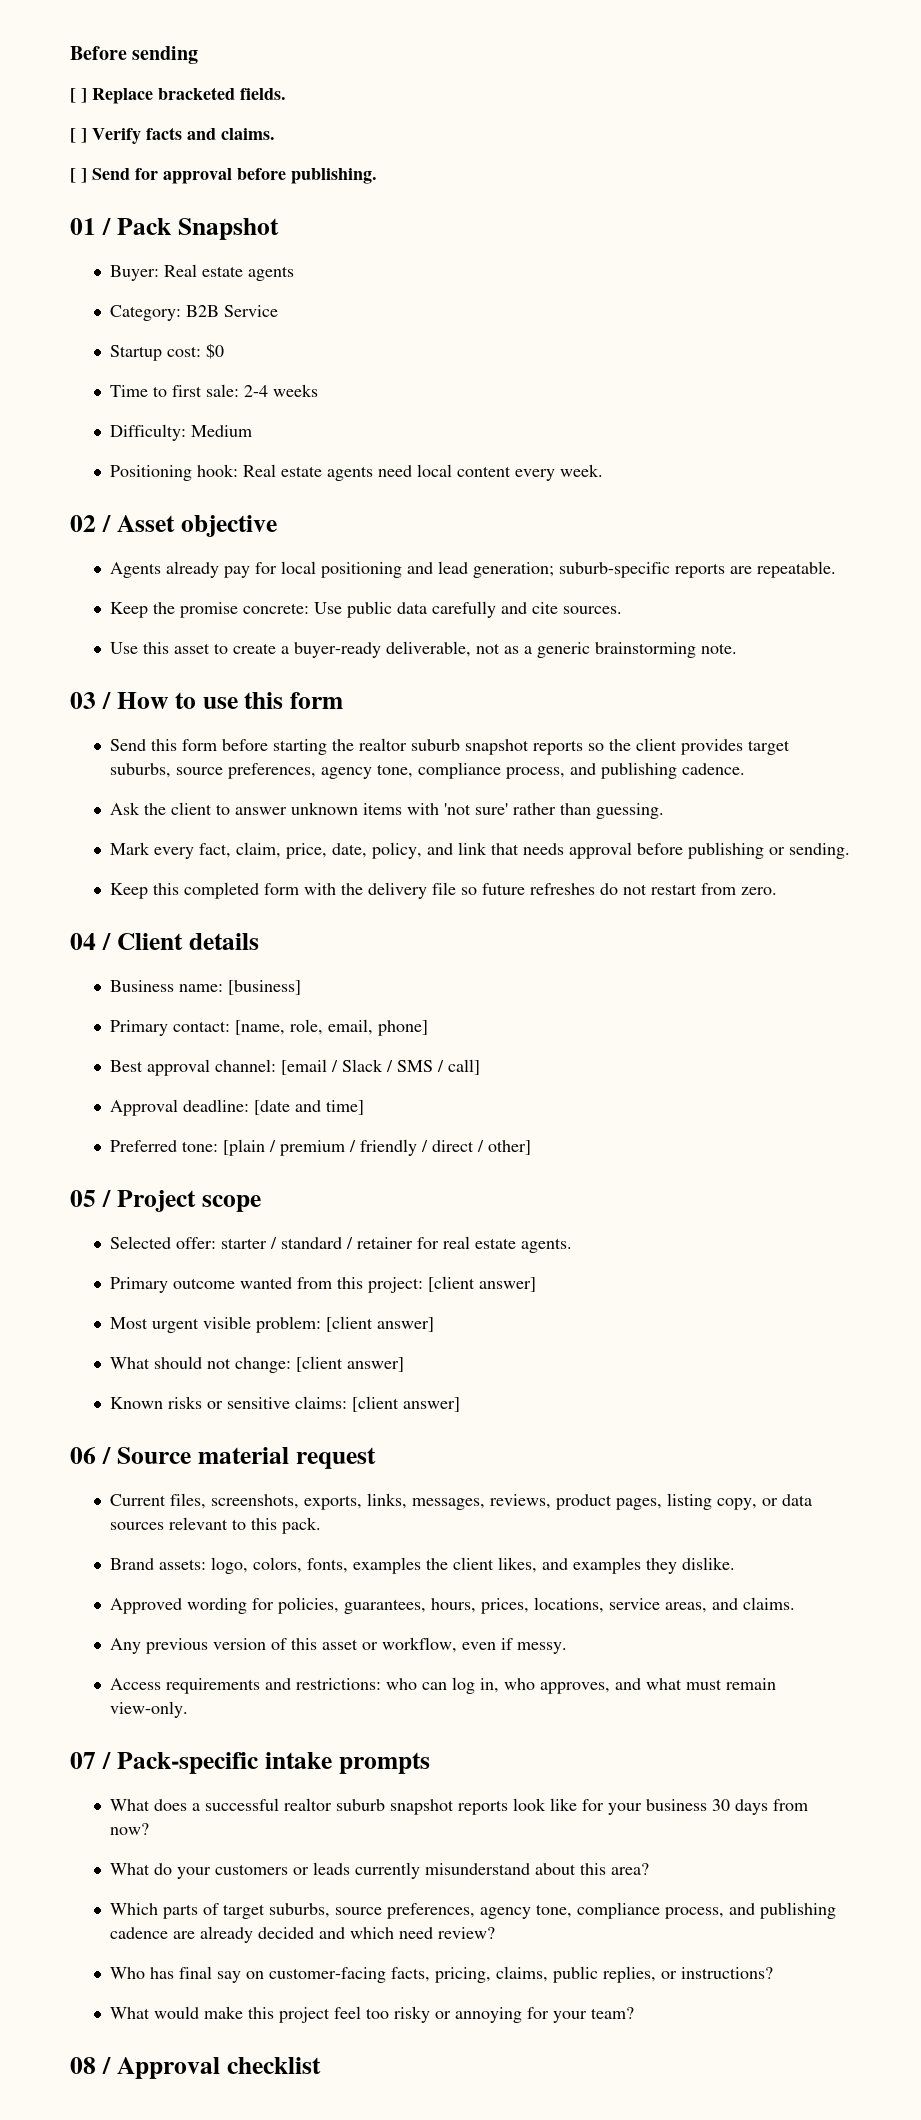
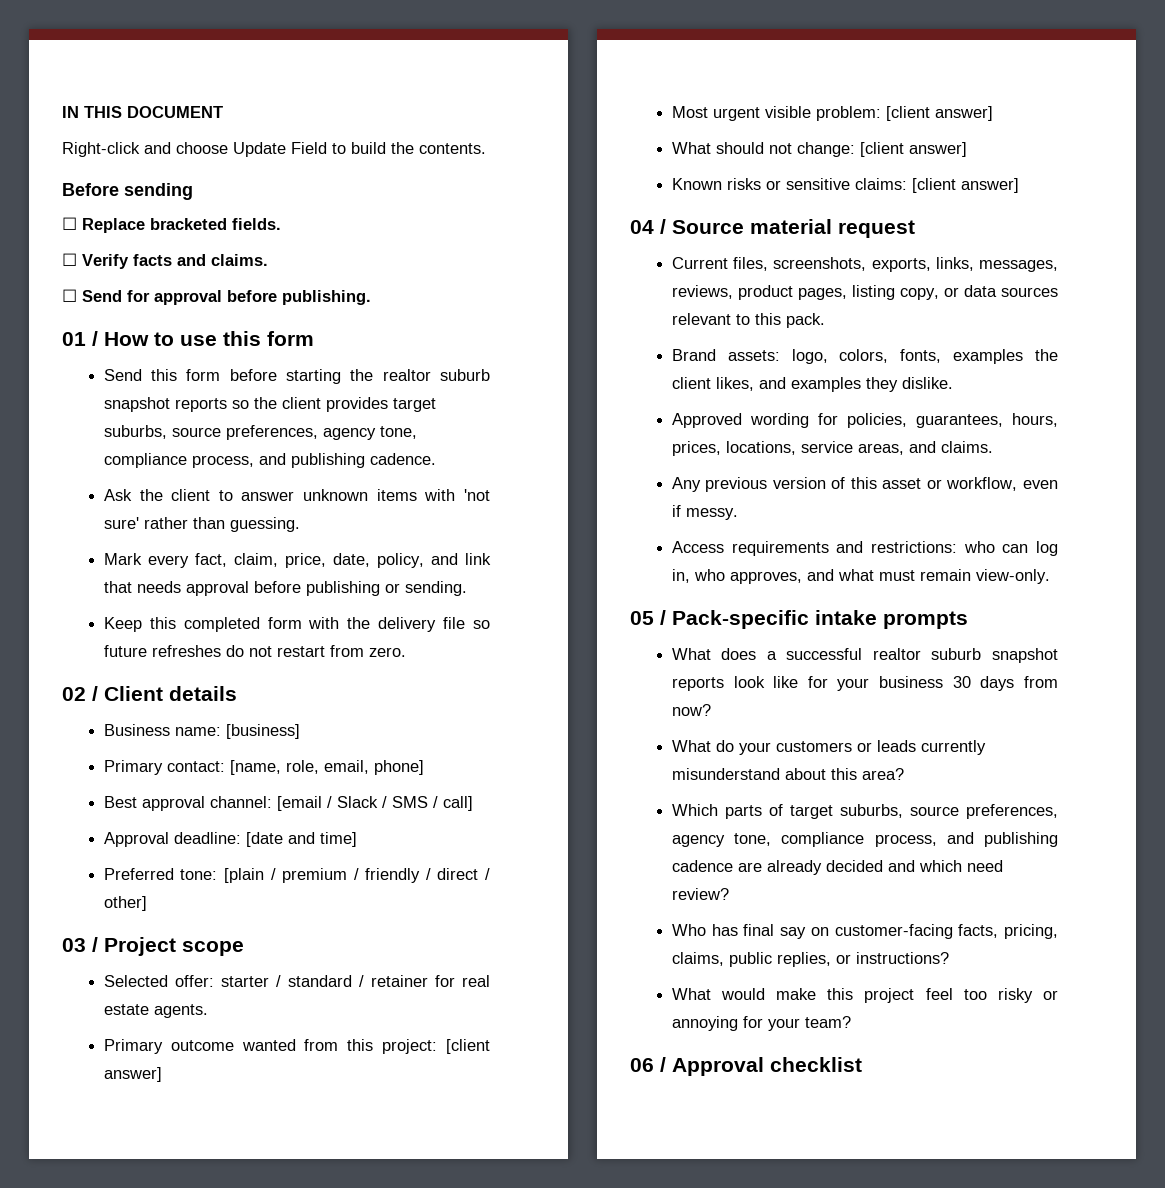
+ IN THIS DOCUMENT
+ Right-click and choose Update Field to build the contents.
- [ ] Replace bracketed fields.
+ ☐ Replace bracketed fields.
- [ ] Verify facts and claims.
+ ☐ Verify facts and claims.
- [ ] Send for approval before publishing.
+ ☐ Send for approval before publishing.
- 01 / Pack Snapshot
- Buyer: Real estate agents
- Category: B2B Service
- Startup cost: $0
- Time to first sale: 2-4 weeks
- Difficulty: Medium
- Positioning hook: Real estate agents need local content every week.
- 02 / Asset objective
- Agents already pay for local positioning and lead generation; suburb-specific reports are repeatable.
- Keep the promise concrete: Use public data carefully and cite sources.
- Use this asset to create a buyer-ready deliverable, not as a generic brainstorming note.
- 03 / How to use this form
+ 01 / How to use this form
- 04 / Client details
+ 02 / Client details
- 05 / Project scope
+ 03 / Project scope
- 06 / Source material request
+ 04 / Source material request
- 07 / Pack-specific intake prompts
+ 05 / Pack-specific intake prompts
- 08 / Approval checklist
+ 06 / Approval checklist

